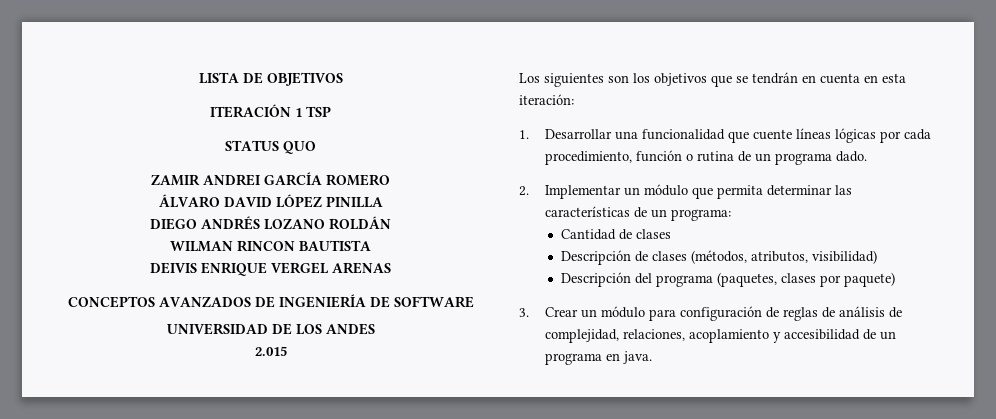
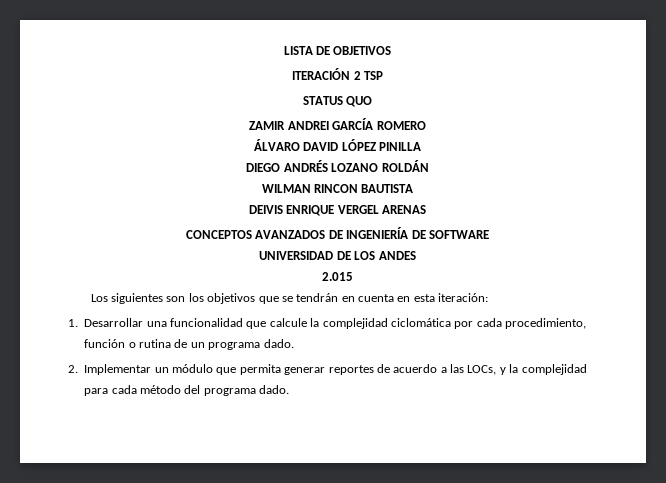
- ITERACIÓN 1 TSP
+ ITERACIÓN 2 TSP
- 1. Desarrollar una funcionalidad que cuente líneas lógicas por cada procedimiento, función o rutina de un programa dado.
+ 1. Desarrollar una funcionalidad que calcule la complejidad ciclomática por cada procedimiento, función o rutina de un programa dado.
- 2. Implementar un módulo que permita determinar las características de un programa:
- Cantidad de clases
- Descripción de clases (métodos, atributos, visibilidad)
- Descripción del programa (paquetes, clases por paquete)
- 3. Crear un módulo para configuración de reglas de análisis de complejidad, relaciones, acoplamiento y accesibilidad de un programa en java.
+ 2. Implementar un módulo que permita generar reportes de acuerdo a las LOCs, y la complejidad para cada método del programa dado.

